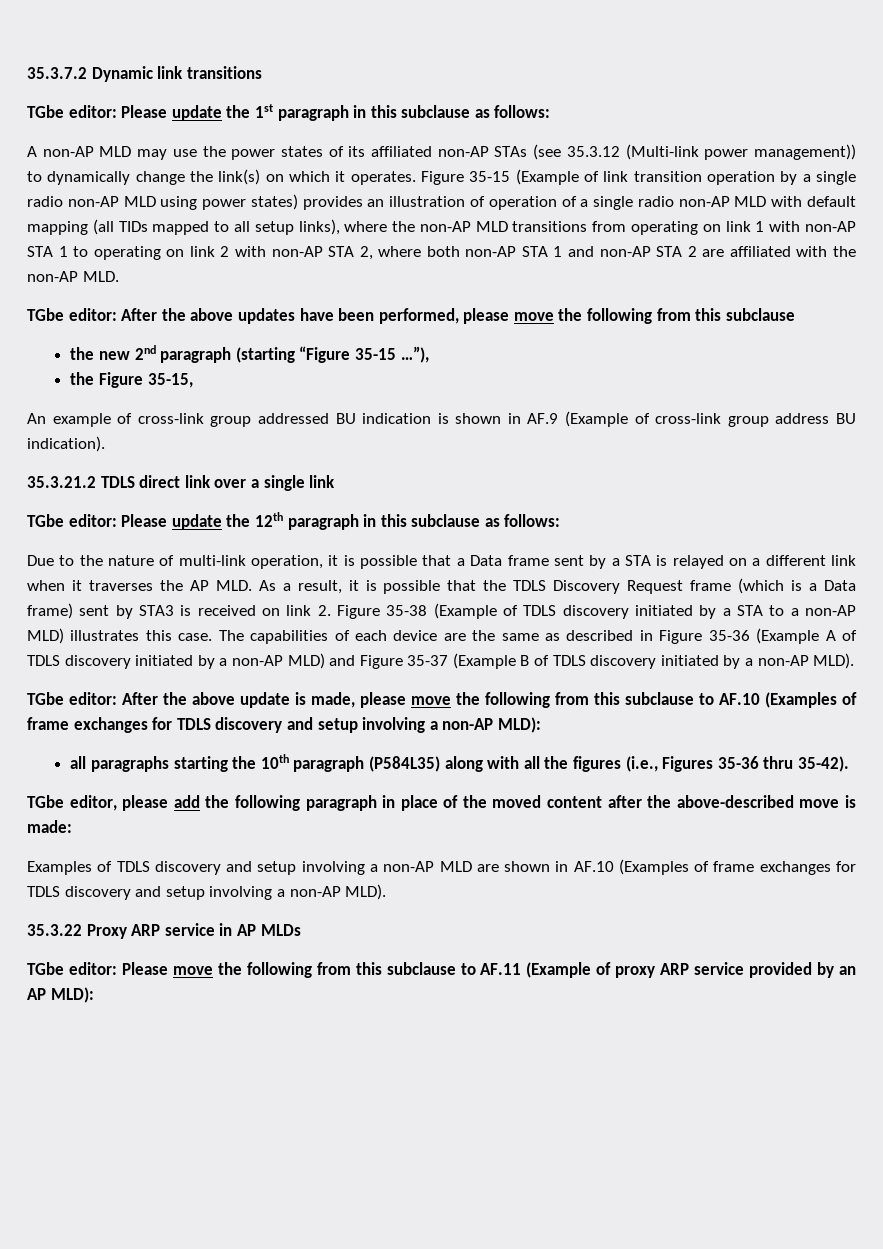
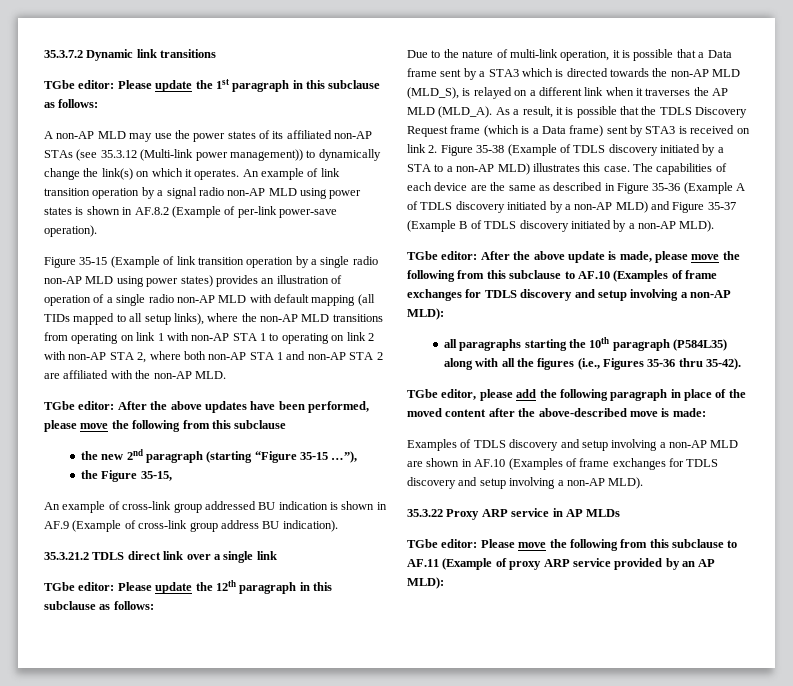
- A non-AP MLD may use the power states of its affiliated non-AP STAs (see 35.3.12 (Multi-link power management)) to dynamically change the link(s) on which it operates. Figure 35-15 (Example of link transition operation by a single radio non-AP MLD using power states) provides an illustration of operation of a single radio non-AP MLD with default mapping (all TIDs mapped to all setup links), where the non-AP MLD transitions from operating on link 1 with non-AP STA 1 to operating on link 2 with non-AP STA 2, where both non-AP STA 1 and non-AP STA 2 are affiliated with the non-AP MLD.
+ A non-AP MLD may use the power states of its affiliated non-AP STAs (see 35.3.12 (Multi-link power management)) to dynamically change the link(s) on which it operates. An example of link transition operation by a signal radio non-AP MLD using power states is shown in AF.8.2 (Example of per-link power-save operation).
+ Figure 35-15 (Example of link transition operation by a single radio non-AP MLD using power states) provides an illustration of operation of a single radio non-AP MLD with default mapping (all TIDs mapped to all setup links), where the non-AP MLD transitions from operating on link 1 with non-AP STA 1 to operating on link 2 with non-AP STA 2, where both non-AP STA 1 and non-AP STA 2 are affiliated with the non-AP MLD.
- Due to the nature of multi-link operation, it is possible that a Data frame sent by a STA is relayed on a different link when it traverses the AP MLD. As a result, it is possible that the TDLS Discovery Request frame (which is a Data frame) sent by STA3 is received on link 2. Figure 35-38 (Example of TDLS discovery initiated by a STA to a non-AP MLD) illustrates this case.
+ Due to the nature of multi-link operation, it is possible that a Data frame sent by a STA3 which is directed towards the non-AP MLD (MLD_S), is relayed on a different link when it traverses the AP MLD (MLD_A). As a result, it is possible that the TDLS Discovery Request frame (which is a Data frame) sent by STA3 is received on link 2. Figure 35-38 (Example of TDLS discovery initiated by a STA to a non-AP MLD) illustrates this case.

